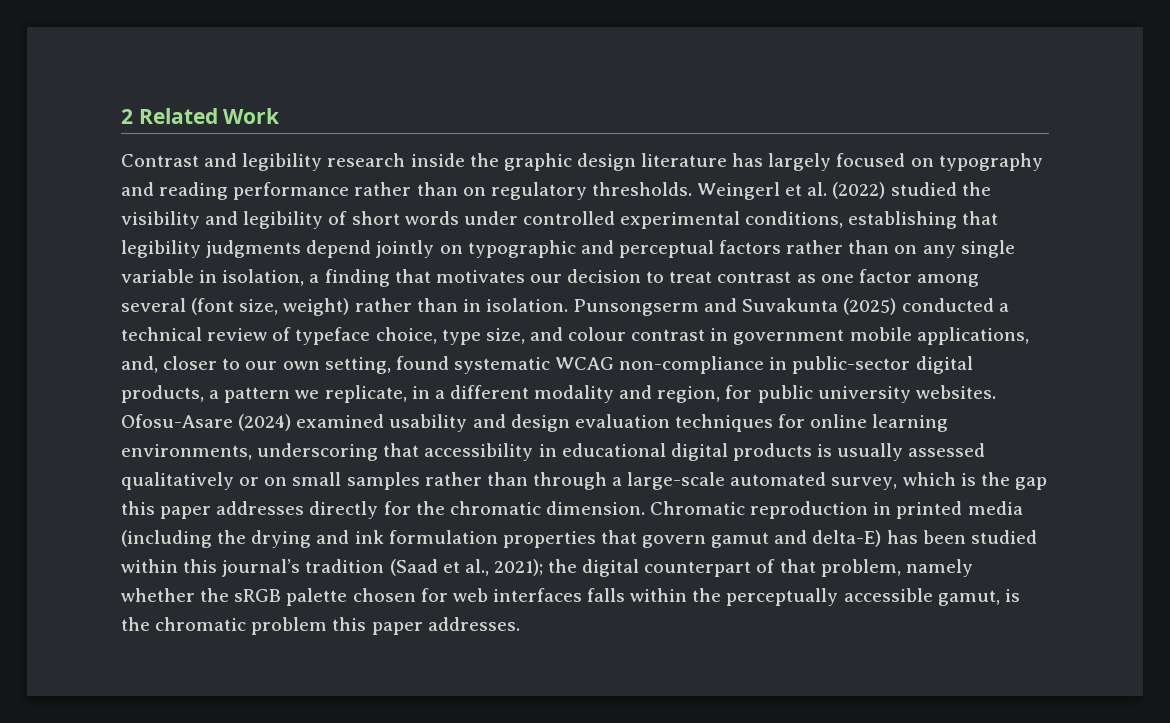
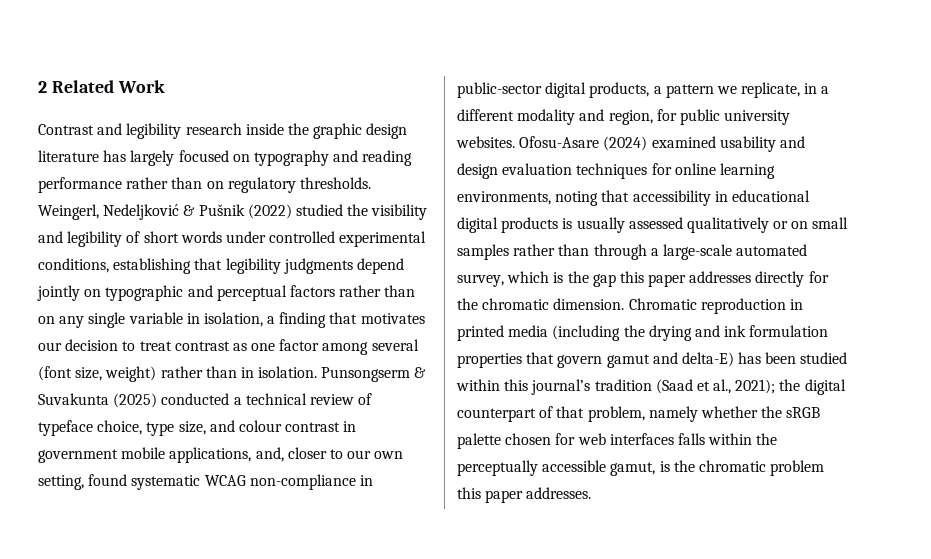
- Weingerl et al. (2022) studied the visibility and legibility of short words under controlled experimental conditions, establishing that legibility judgments depend jointly on typographic and perceptual factors rather than on any single variable in isolation, a finding that motivates our decision to treat contrast as one factor among several (font size, weight) rather than in isolation.
+ Weingerl, Nedeljković & Pušnik (2022) studied the visibility and legibility of short words under controlled experimental conditions, establishing that legibility judgments depend jointly on typographic and perceptual factors rather than on any single variable in isolation, a finding that motivates our decision to treat contrast as one factor among several (font size, weight) rather than in isolation.
- Punsongserm and Suvakunta (2025) conducted a technical review of typeface choice, type size, and colour contrast in government mobile applications, and, closer to our own setting, found systematic WCAG non-compliance in public-sector digital products, a pattern we replicate, in a different modality and region, for public university websites.
+ Punsongserm & Suvakunta (2025) conducted a technical review of typeface choice, type size, and colour contrast in government mobile applications, and, closer to our own setting, found systematic WCAG non-compliance in public-sector digital products, a pattern we replicate, in a different modality and region, for public university websites.
- Ofosu-Asare (2024) examined usability and design evaluation techniques for online learning environments, underscoring that accessibility in educational digital products is usually assessed qualitatively or on small samples rather than through a large-scale automated survey, which is the gap this paper addresses directly for the chromatic dimension.
+ Ofosu-Asare (2024) examined usability and design evaluation techniques for online learning environments, noting that accessibility in educational digital products is usually assessed qualitatively or on small samples rather than through a large-scale automated survey, which is the gap this paper addresses directly for the chromatic dimension.

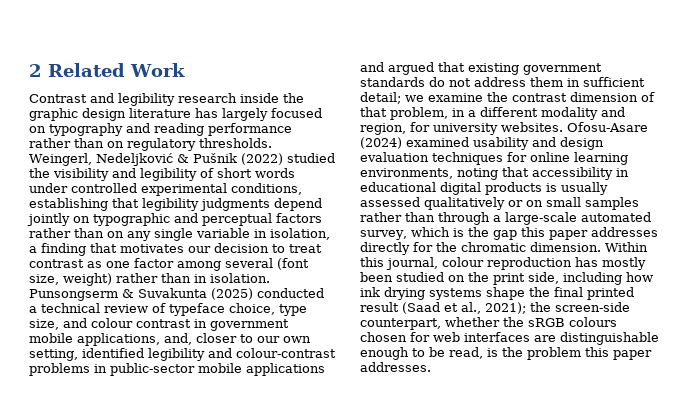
- Punsongserm & Suvakunta (2025) conducted a technical review of typeface choice, type size, and colour contrast in government mobile applications, and, closer to our own setting, found systematic WCAG non-compliance in public-sector digital products, a pattern we replicate, in a different modality and region, for public university websites.
+ Punsongserm & Suvakunta (2025) conducted a technical review of typeface choice, type size, and colour contrast in government mobile applications, and, closer to our own setting, identified legibility and colour-contrast problems in public-sector mobile applications and argued that existing government standards do not address them in sufficient detail; we examine the contrast dimension of that problem, in a different modality and region, for university websites.
- Chromatic reproduction in printed media (including the drying and ink formulation properties that govern gamut and delta-E) has been studied within this journal’s tradition (Saad et al., 2021); the digital counterpart of that problem, namely whether the sRGB palette chosen for web interfaces falls within the perceptually accessible gamut, is the chromatic problem this paper addresses.
+ Within this journal, colour reproduction has mostly been studied on the print side, including how ink drying systems shape the final printed result (Saad et al., 2021); the screen-side counterpart, whether the sRGB colours chosen for web interfaces are distinguishable enough to be read, is the problem this paper addresses.

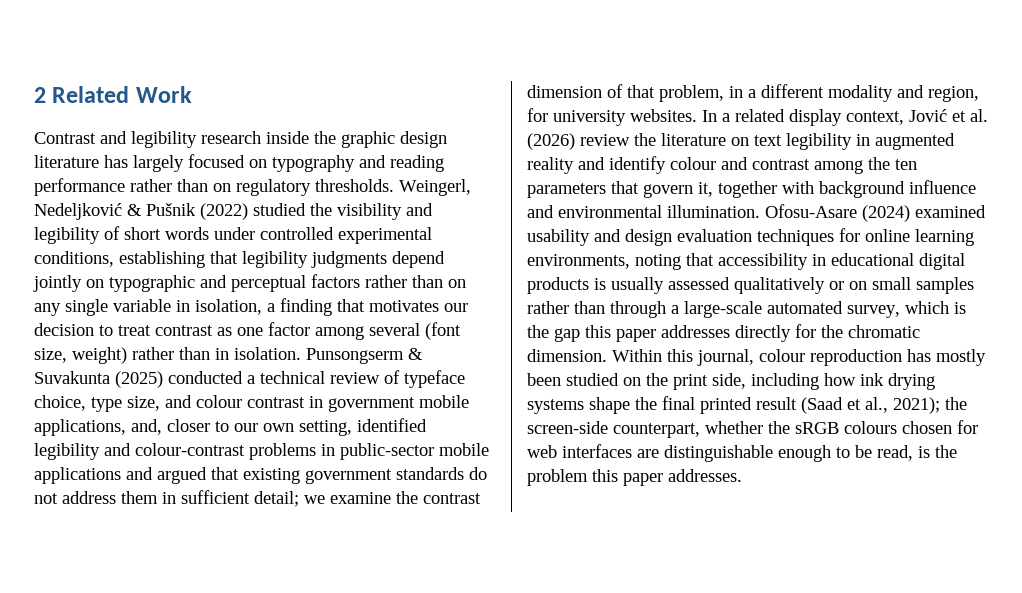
+ In a related display context, Jović et al. (2026) review the literature on text legibility in augmented reality and identify colour and contrast among the ten parameters that govern it, together with background influence and environmental illumination.

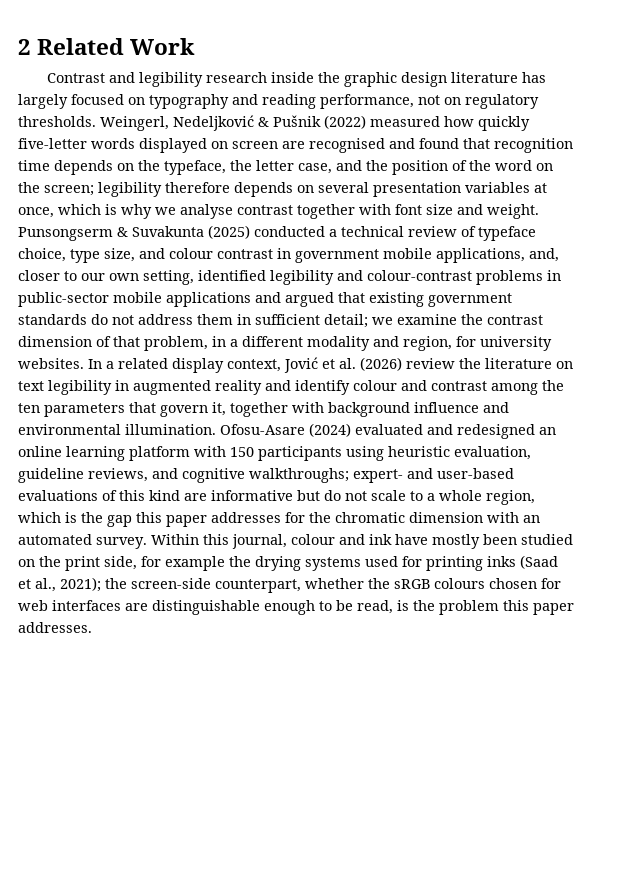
- Contrast and legibility research inside the graphic design literature has largely focused on typography and reading performance rather than on regulatory thresholds.
+ Contrast and legibility research inside the graphic design literature has largely focused on typography and reading performance, not on regulatory thresholds.
- Weingerl, Nedeljković & Pušnik (2022) studied the visibility and legibility of short words under controlled experimental conditions, establishing that legibility judgments depend jointly on typographic and perceptual factors rather than on any single variable in isolation, a finding that motivates our decision to treat contrast as one factor among several (font size, weight) rather than in isolation.
+ Weingerl, Nedeljković & Pušnik (2022) measured how quickly five-letter words displayed on screen are recognised and found that recognition time depends on the typeface, the letter case, and the position of the word on the screen; legibility therefore depends on several presentation variables at once, which is why we analyse contrast together with font size and weight.
- Ofosu-Asare (2024) examined usability and design evaluation techniques for online learning environments, noting that accessibility in educational digital products is usually assessed qualitatively or on small samples rather than through a large-scale automated survey, which is the gap this paper addresses directly for the chromatic dimension.
+ Ofosu-Asare (2024) evaluated and redesigned an online learning platform with 150 participants using heuristic evaluation, guideline reviews, and cognitive walkthroughs; expert- and user-based evaluations of this kind are informative but do not scale to a whole region, which is the gap this paper addresses for the chromatic dimension with an automated survey.
- Within this journal, colour reproduction has mostly been studied on the print side, including how ink drying systems shape the final printed result (Saad et al., 2021); the screen-side counterpart, whether the sRGB colours chosen for web interfaces are distinguishable enough to be read, is the problem this paper addresses.
+ Within this journal, colour and ink have mostly been studied on the print side, for example the drying systems used for printing inks (Saad et al., 2021); the screen-side counterpart, whether the sRGB colours chosen for web interfaces are distinguishable enough to be read, is the problem this paper addresses.

